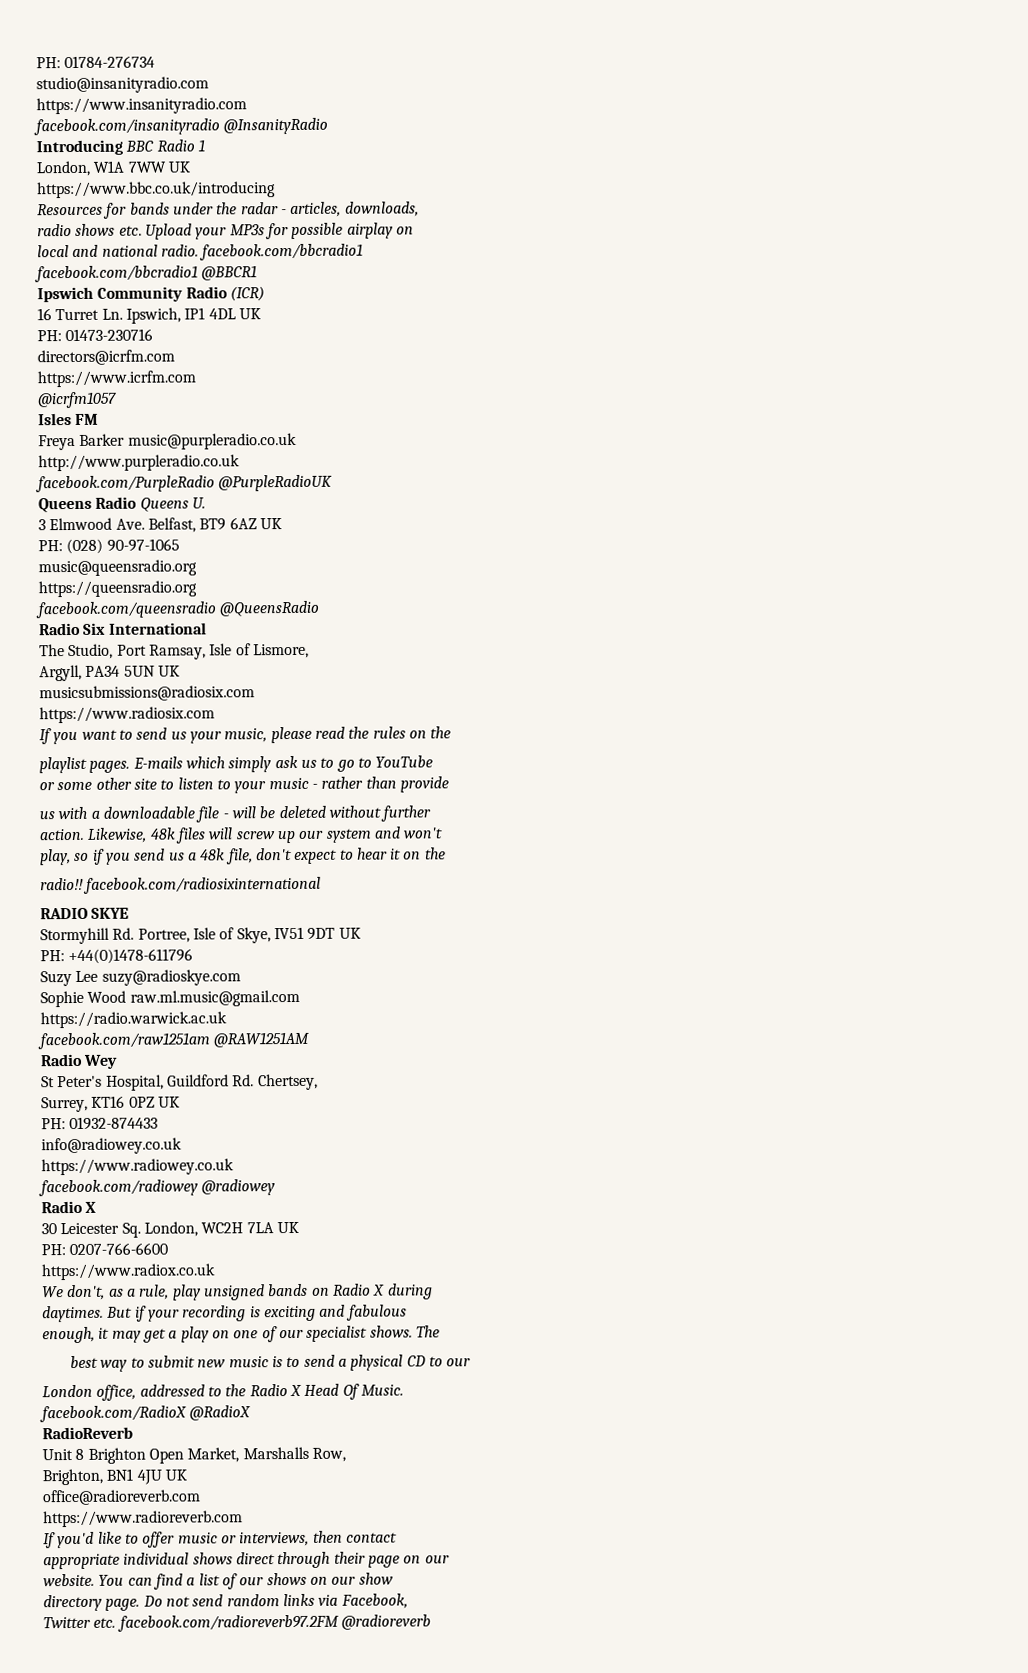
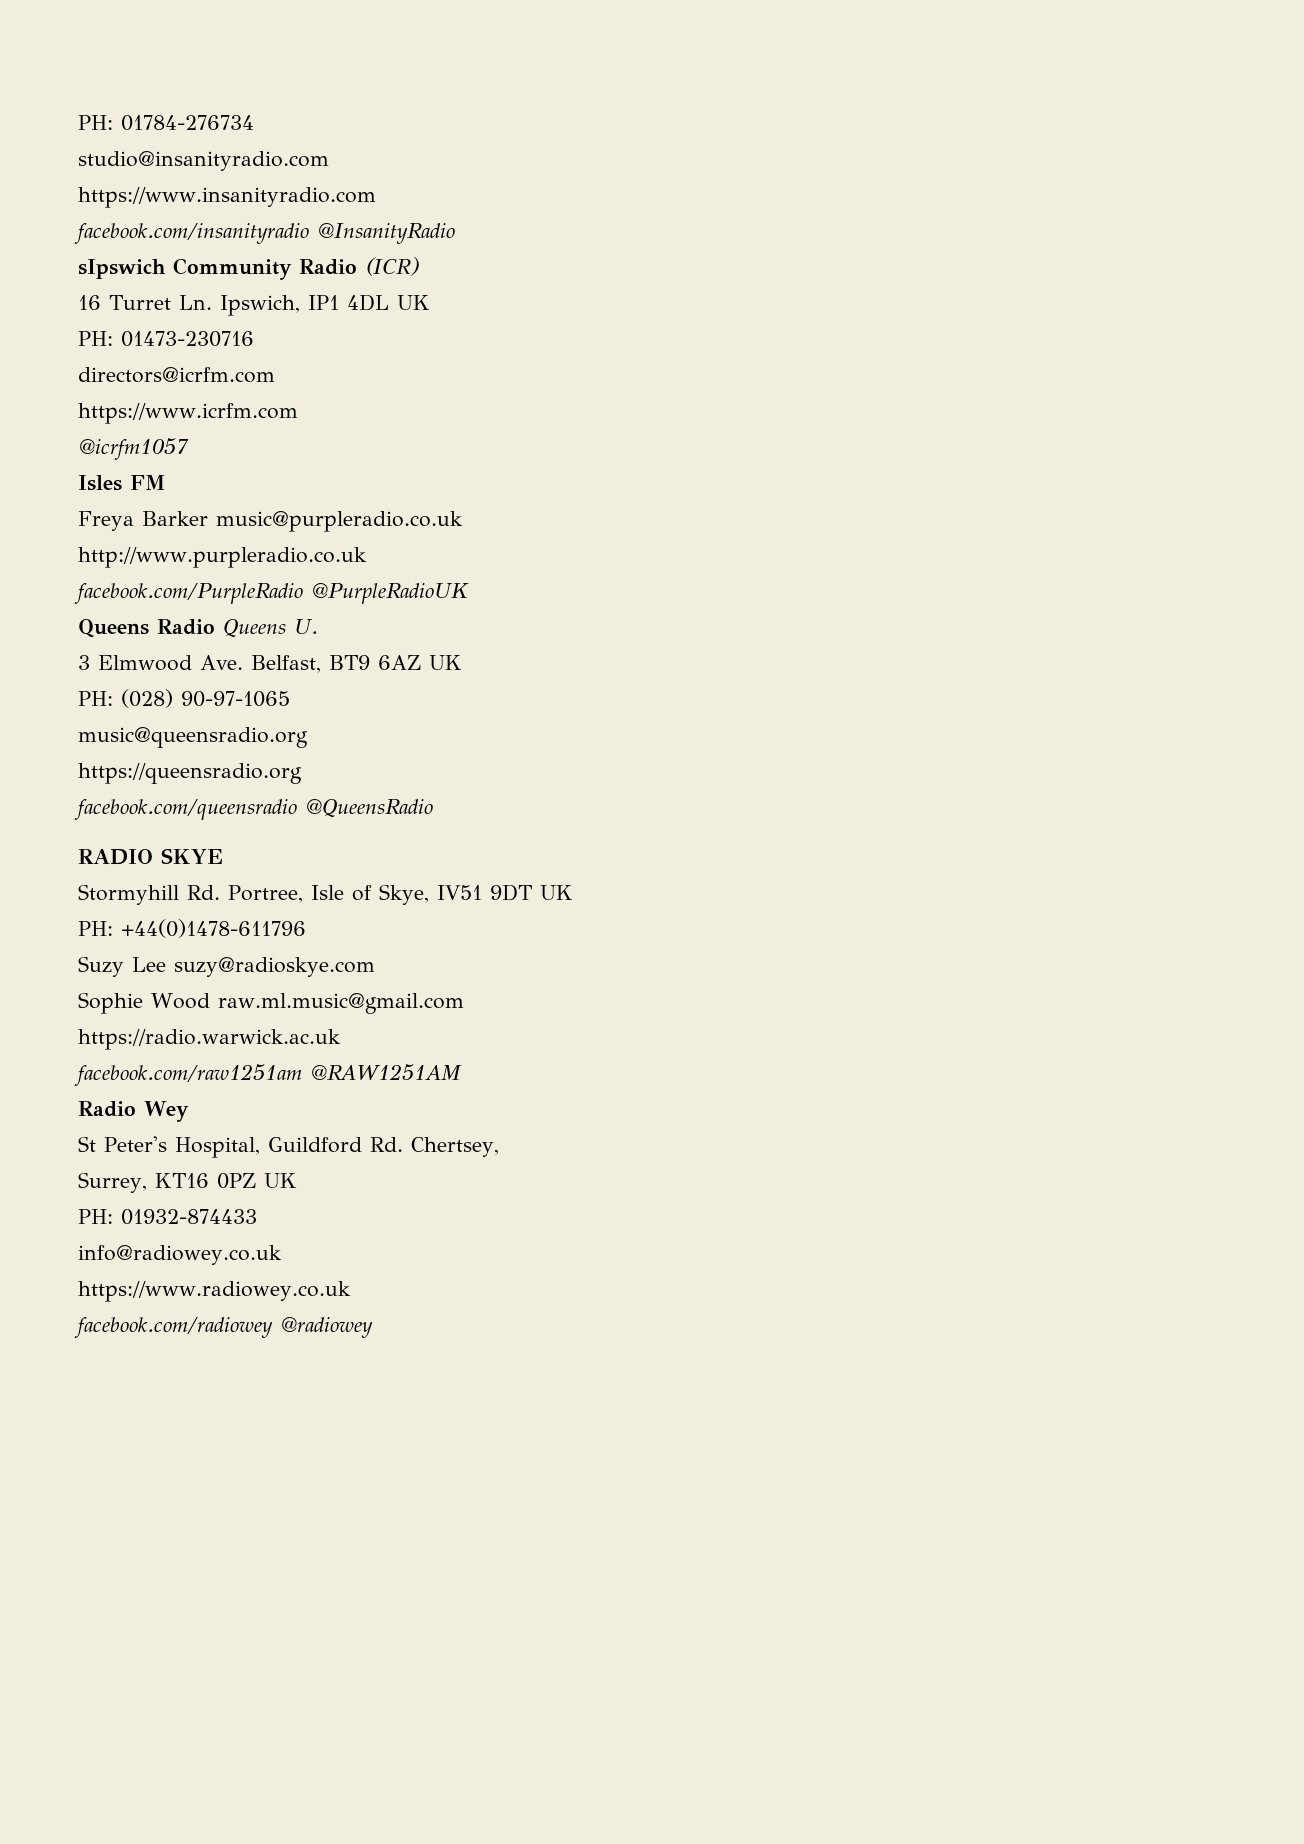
- Introducing BBC Radio 1
- London, W1A 7WW UK
- https://www.bbc.co.uk/introducing
- Resources for bands under the radar - articles, downloads,
- radio shows etc. Upload your MP3s for possible airplay on
- local and national radio. facebook.com/bbcradio1
- facebook.com/bbcradio1 @BBCR1
- Ipswich Community Radio (ICR)
+ sIpswich Community Radio (ICR)
- Radio Six International
- The Studio, Port Ramsay, Isle of Lismore,
- Argyll, PA34 5UN UK
- musicsubmissions@radiosix.com
- https://www.radiosix.com
- If you want to send us your music, please read the rules on the
- playlist pages. E-mails which simply ask us to go to YouTube
- or some other site to listen to your music - rather than provide
- us with a downloadable file - will be deleted without further
- action. Likewise, 48k files will screw up our system and won't
- play, so if you send us a 48k file, don't expect to hear it on the
- radio!! facebook.com/radiosixinternational
  facebook.com/radiowey @radiowey
- Radio X
- 30 Leicester Sq. London, WC2H 7LA UK
- PH: 0207-766-6600
- https://www.radiox.co.uk
- We don't, as a rule, play unsigned bands on Radio X during
- daytimes. But if your recording is exciting and fabulous
- enough, it may get a play on one of our specialist shows. The
- best way to submit new music is to send a physical CD to our
- London office, addressed to the Radio X Head Of Music.
- facebook.com/RadioX @RadioX
- RadioReverb
- Unit 8 Brighton Open Market, Marshalls Row,
- Brighton, BN1 4JU UK
- office@radioreverb.com
- https://www.radioreverb.com
- If you'd like to offer music or interviews, then contact
- appropriate individual shows direct through their page on our
- website. You can find a list of our shows on our show
- directory page. Do not send random links via Facebook,
- Twitter etc. facebook.com/radioreverb97.2FM @radioreverb

